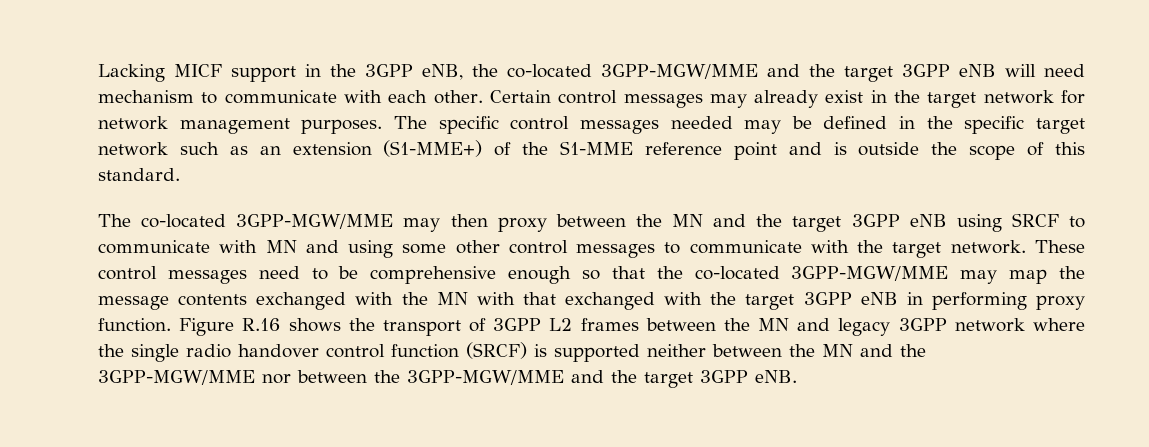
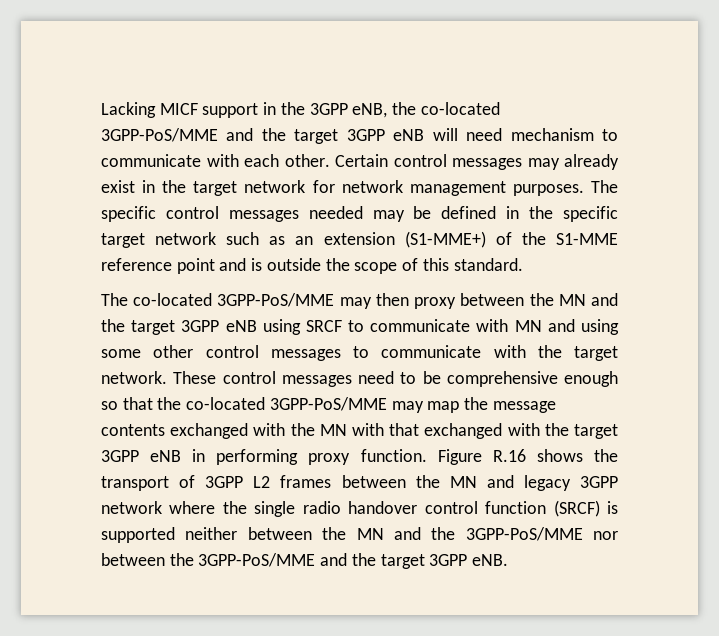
- Lacking MICF support in the 3GPP eNB, the co-located 3GPP-MGW/MME and the target 3GPP eNB will need mechanism to communicate with each other.
+ Lacking MICF support in the 3GPP eNB, the co-located 3GPP-PoS/MME and the target 3GPP eNB will need mechanism to communicate with each other.
- The co-located 3GPP-MGW/MME may then proxy between the MN and the target 3GPP eNB using SRCF to communicate with MN and using some other control messages to communicate with the target network.
+ The co-located 3GPP-PoS/MME may then proxy between the MN and the target 3GPP eNB using SRCF to communicate with MN and using some other control messages to communicate with the target network.
- These control messages need to be comprehensive enough so that the co-located 3GPP-MGW/MME may map the message contents exchanged with the MN with that exchanged with the target 3GPP eNB in performing proxy function.
+ These control messages need to be comprehensive enough so that the co-located 3GPP-PoS/MME may map the message contents exchanged with the MN with that exchanged with the target 3GPP eNB in performing proxy function.
- Figure R.16 shows the transport of 3GPP L2 frames between the MN and legacy 3GPP network where the single radio handover control function (SRCF) is supported neither between the MN and the 3GPP-MGW/MME nor between the 3GPP-MGW/MME and the target 3GPP eNB.
+ Figure R.16 shows the transport of 3GPP L2 frames between the MN and legacy 3GPP network where the single radio handover control function (SRCF) is supported neither between the MN and the 3GPP-PoS/MME nor between the 3GPP-PoS/MME and the target 3GPP eNB.

